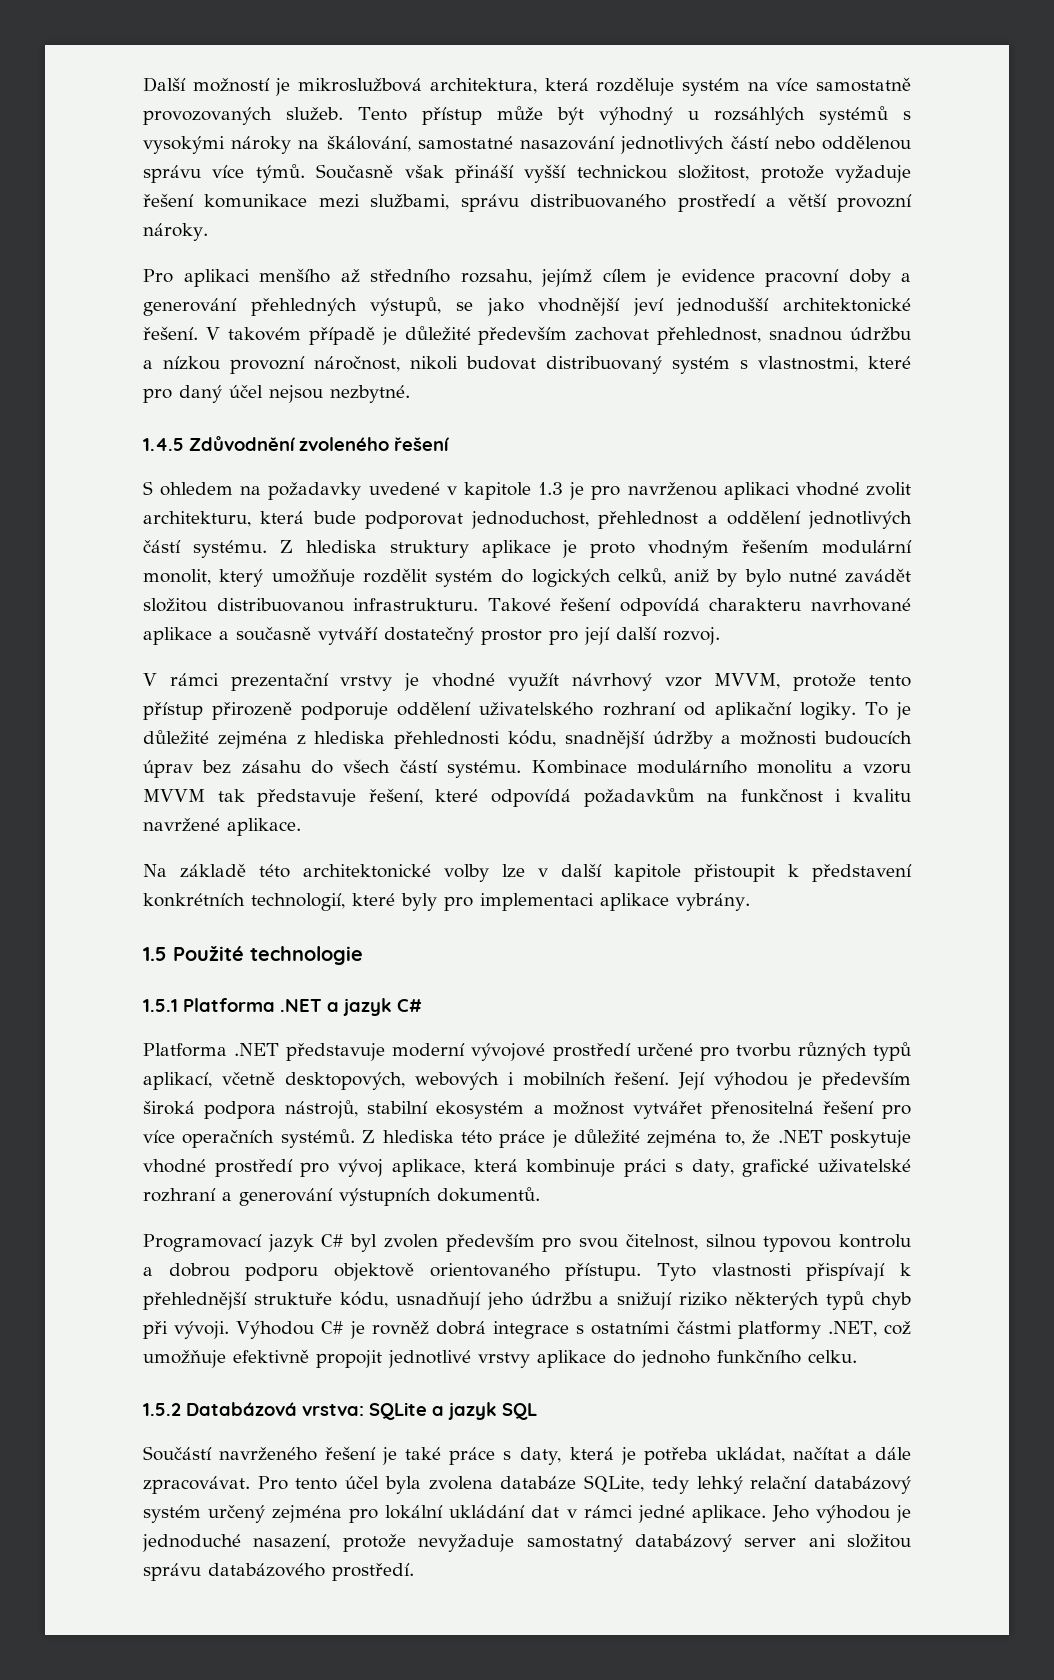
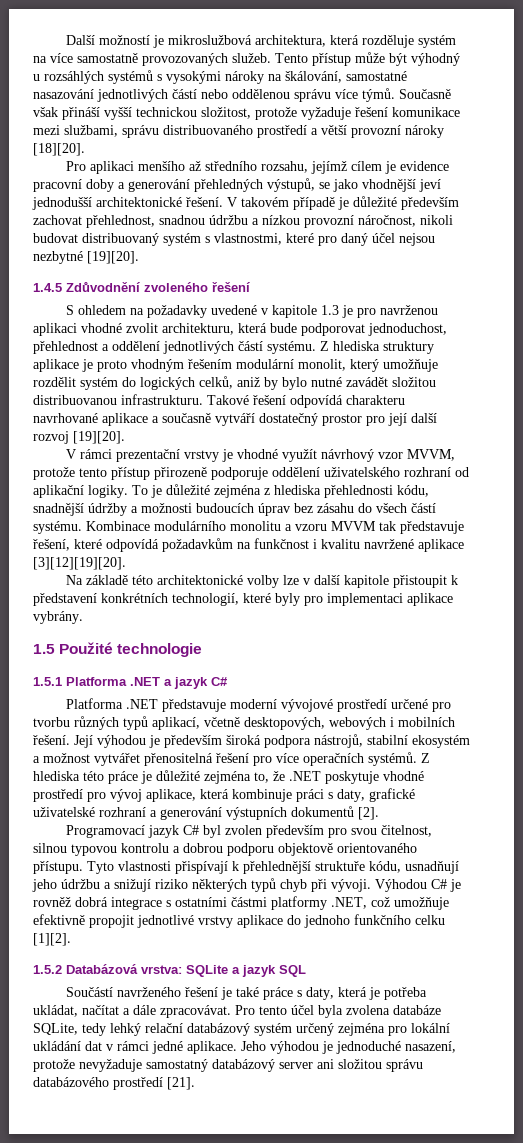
- Současně však přináší vyšší technickou složitost, protože vyžaduje řešení komunikace mezi službami, správu distribuovaného prostředí a větší provozní nároky.
+ Současně však přináší vyšší technickou složitost, protože vyžaduje řešení komunikace mezi službami, správu distribuovaného prostředí a větší provozní nároky [18][20].
- V takovém případě je důležité především zachovat přehlednost, snadnou údržbu a nízkou provozní náročnost, nikoli budovat distribuovaný systém s vlastnostmi, které pro daný účel nejsou nezbytné.
+ V takovém případě je důležité především zachovat přehlednost, snadnou údržbu a nízkou provozní náročnost, nikoli budovat distribuovaný systém s vlastnostmi, které pro daný účel nejsou nezbytné [19][20].
- Takové řešení odpovídá charakteru navrhované aplikace a současně vytváří dostatečný prostor pro její další rozvoj.
+ Takové řešení odpovídá charakteru navrhované aplikace a současně vytváří dostatečný prostor pro její další rozvoj [19][20].
- Kombinace modulárního monolitu a vzoru MVVM tak představuje řešení, které odpovídá požadavkům na funkčnost i kvalitu navržené aplikace.
+ Kombinace modulárního monolitu a vzoru MVVM tak představuje řešení, které odpovídá požadavkům na funkčnost i kvalitu navržené aplikace [3][12][19][20].
- Z hlediska této práce je důležité zejména to, že .NET poskytuje vhodné prostředí pro vývoj aplikace, která kombinuje práci s daty, grafické uživatelské rozhraní a generování výstupních dokumentů.
+ Z hlediska této práce je důležité zejména to, že .NET poskytuje vhodné prostředí pro vývoj aplikace, která kombinuje práci s daty, grafické uživatelské rozhraní a generování výstupních dokumentů [2].
- Výhodou C# je rovněž dobrá integrace s ostatními částmi platformy .NET, což umožňuje efektivně propojit jednotlivé vrstvy aplikace do jednoho funkčního celku.
+ Výhodou C# je rovněž dobrá integrace s ostatními částmi platformy .NET, což umožňuje efektivně propojit jednotlivé vrstvy aplikace do jednoho funkčního celku [1][2].
- Jeho výhodou je jednoduché nasazení, protože nevyžaduje samostatný databázový server ani složitou správu databázového prostředí.
+ Jeho výhodou je jednoduché nasazení, protože nevyžaduje samostatný databázový server ani složitou správu databázového prostředí [21].

